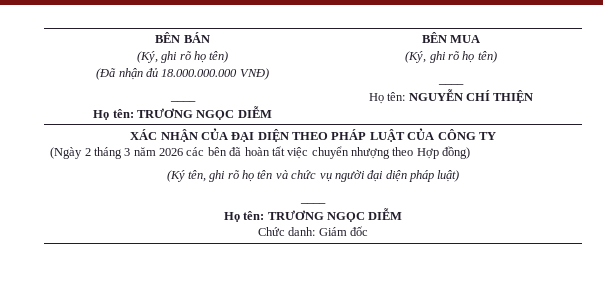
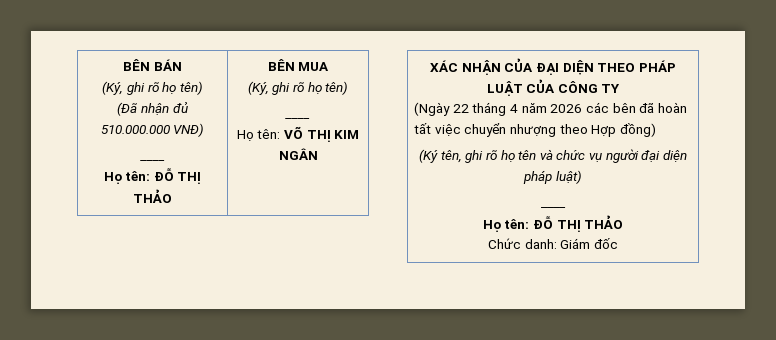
  BÊN BÁN
  (Ký, ghi rõ họ tên)
- (Đã nhận đủ 18.000.000.000 VNĐ)
+ (Đã nhận đủ 510.000.000 VNĐ)
  ____
- Họ tên: TRƯƠNG NGỌC DIỄM | BÊN MUA
+ Họ tên: ĐỖ THỊ THẢO | BÊN MUA
  (Ký, ghi rõ họ tên)
  ____
- Họ tên: NGUYỄN CHÍ THIỆN
+ Họ tên: VÕ THỊ KIM NGÂN
- (Ngày 2 tháng 3 năm 2026 các bên đã hoàn tất việc chuyển nhượng theo Hợp đồng)
+ (Ngày 22 tháng 4 năm 2026 các bên đã hoàn tất việc chuyển nhượng theo Hợp đồng)
  (Ký tên, ghi rõ họ tên và chức vụ người đại diện pháp luật)
  ____
- Họ tên: TRƯƠNG NGỌC DIỄM
+ Họ tên: ĐỖ THỊ THẢO

